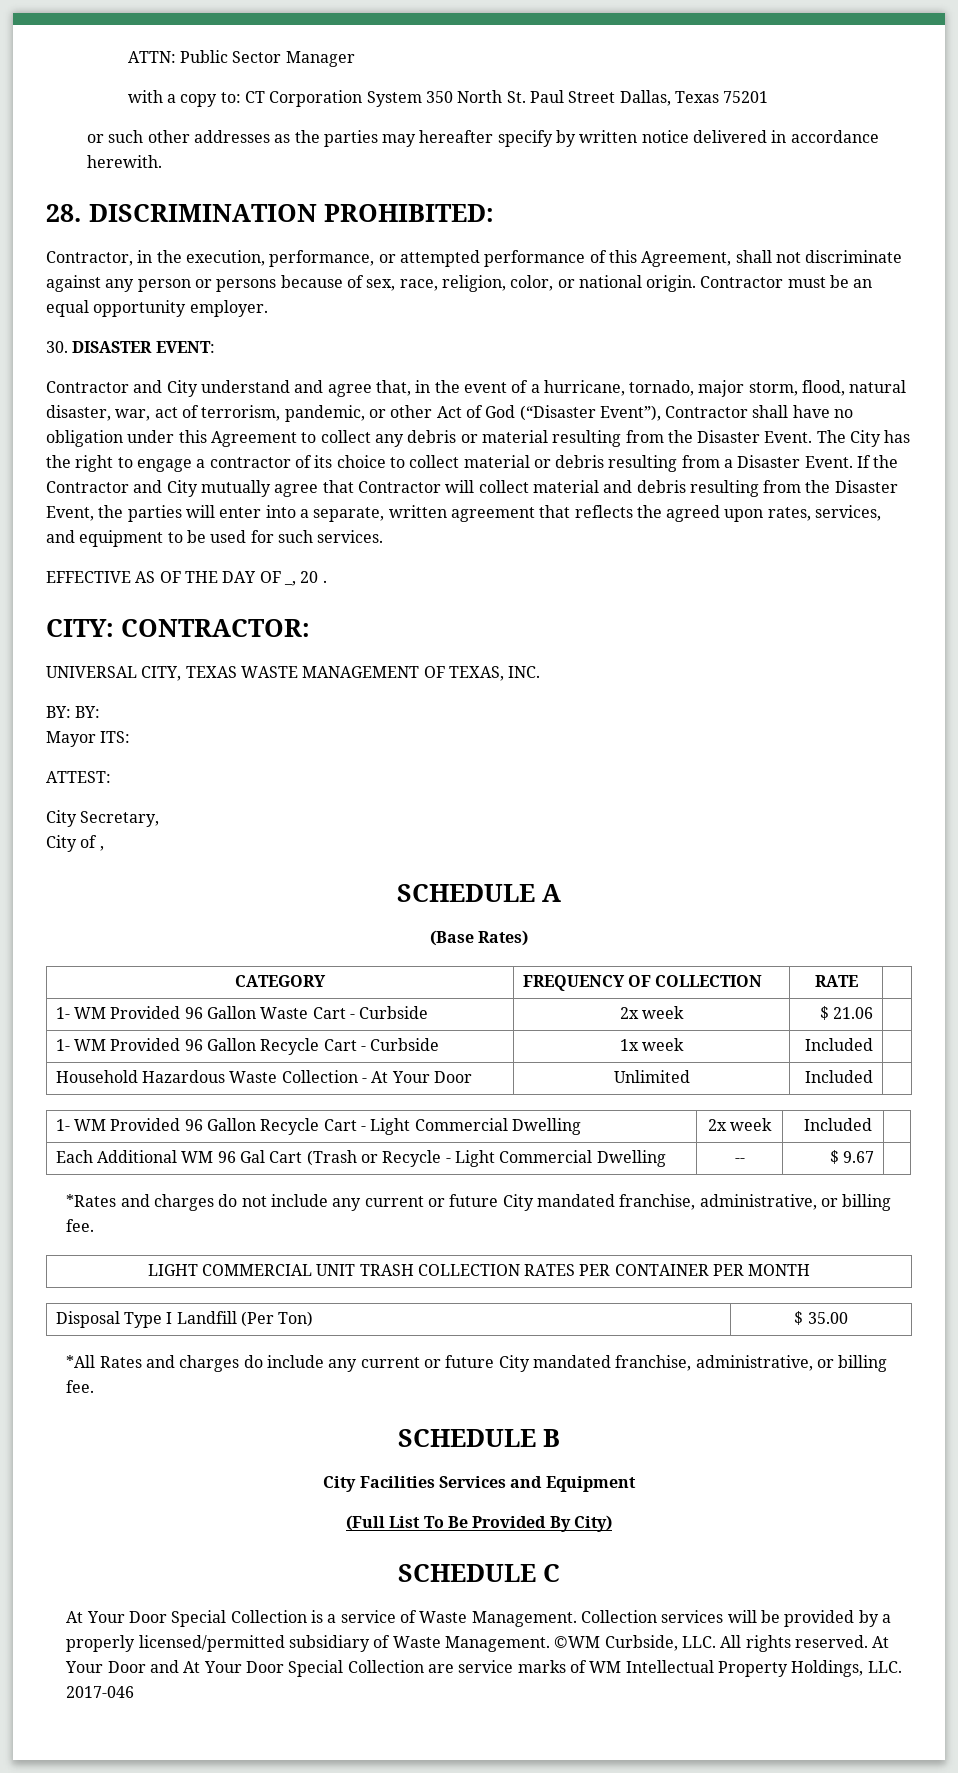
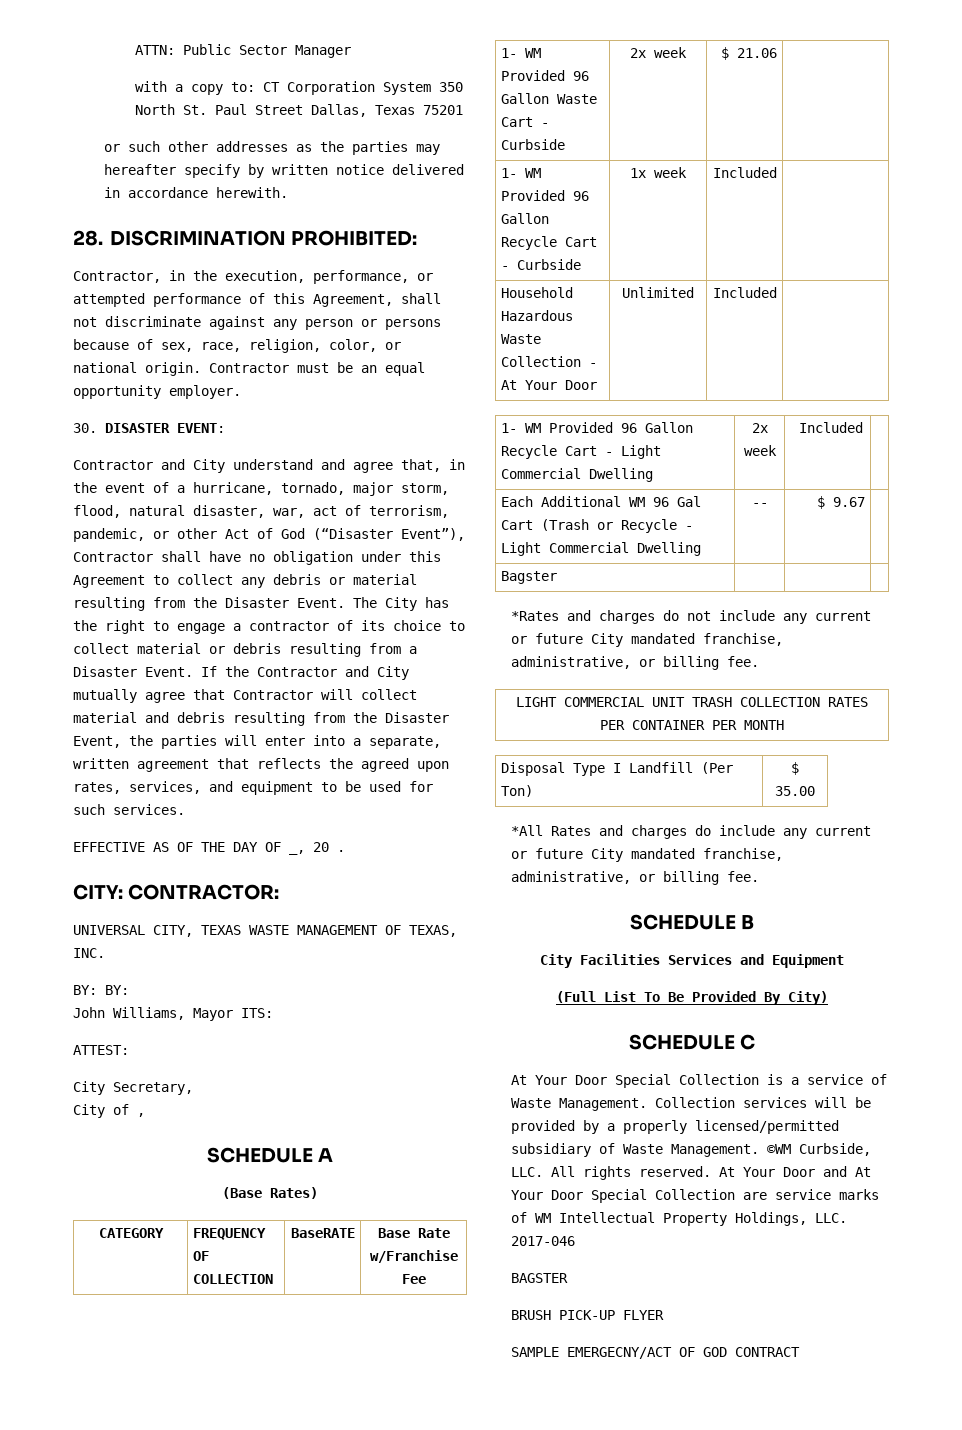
- Mayor ITS:
+ John Williams, Mayor ITS:
- CATEGORY | FREQUENCY OF COLLECTION | RATE |
+ CATEGORY | FREQUENCY OF COLLECTION | BaseRATE | Base Rate w/Franchise Fee
+ Bagster | | |
+ BAGSTER
+ BRUSH PICK-UP FLYER
+ SAMPLE EMERGECNY/ACT OF GOD CONTRACT

